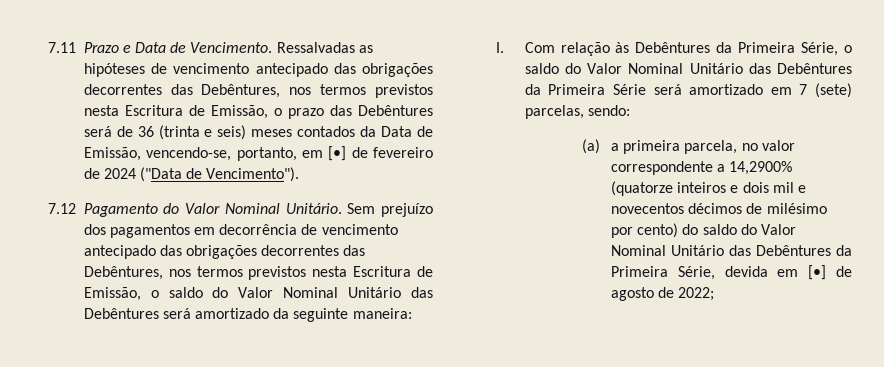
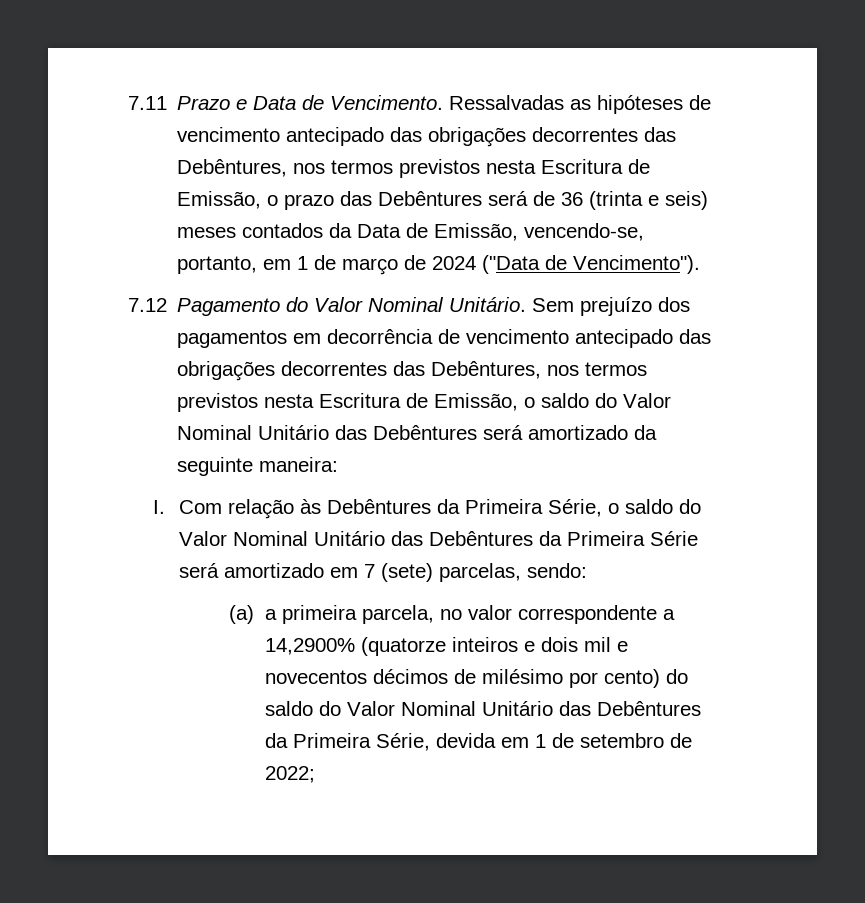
- Ressalvadas as hipóteses de vencimento antecipado das obrigações decorrentes das Debêntures, nos termos previstos nesta Escritura de Emissão, o prazo das Debêntures será de 36 (trinta e seis) meses contados da Data de Emissão, vencendo-se, portanto, em [•] de fevereiro de 2024 ("Data de Vencimento").
+ Ressalvadas as hipóteses de vencimento antecipado das obrigações decorrentes das Debêntures, nos termos previstos nesta Escritura de Emissão, o prazo das Debêntures será de 36 (trinta e seis) meses contados da Data de Emissão, vencendo-se, portanto, em 1 de março de 2024 ("Data de Vencimento").
- (a) a primeira parcela, no valor correspondente a 14,2900% (quatorze inteiros e dois mil e novecentos décimos de milésimo por cento) do saldo do Valor Nominal Unitário das Debêntures da Primeira Série, devida em [•] de agosto de 2022;
+ (a) a primeira parcela, no valor correspondente a 14,2900% (quatorze inteiros e dois mil e novecentos décimos de milésimo por cento) do saldo do Valor Nominal Unitário das Debêntures da Primeira Série, devida em 1 de setembro de 2022;

